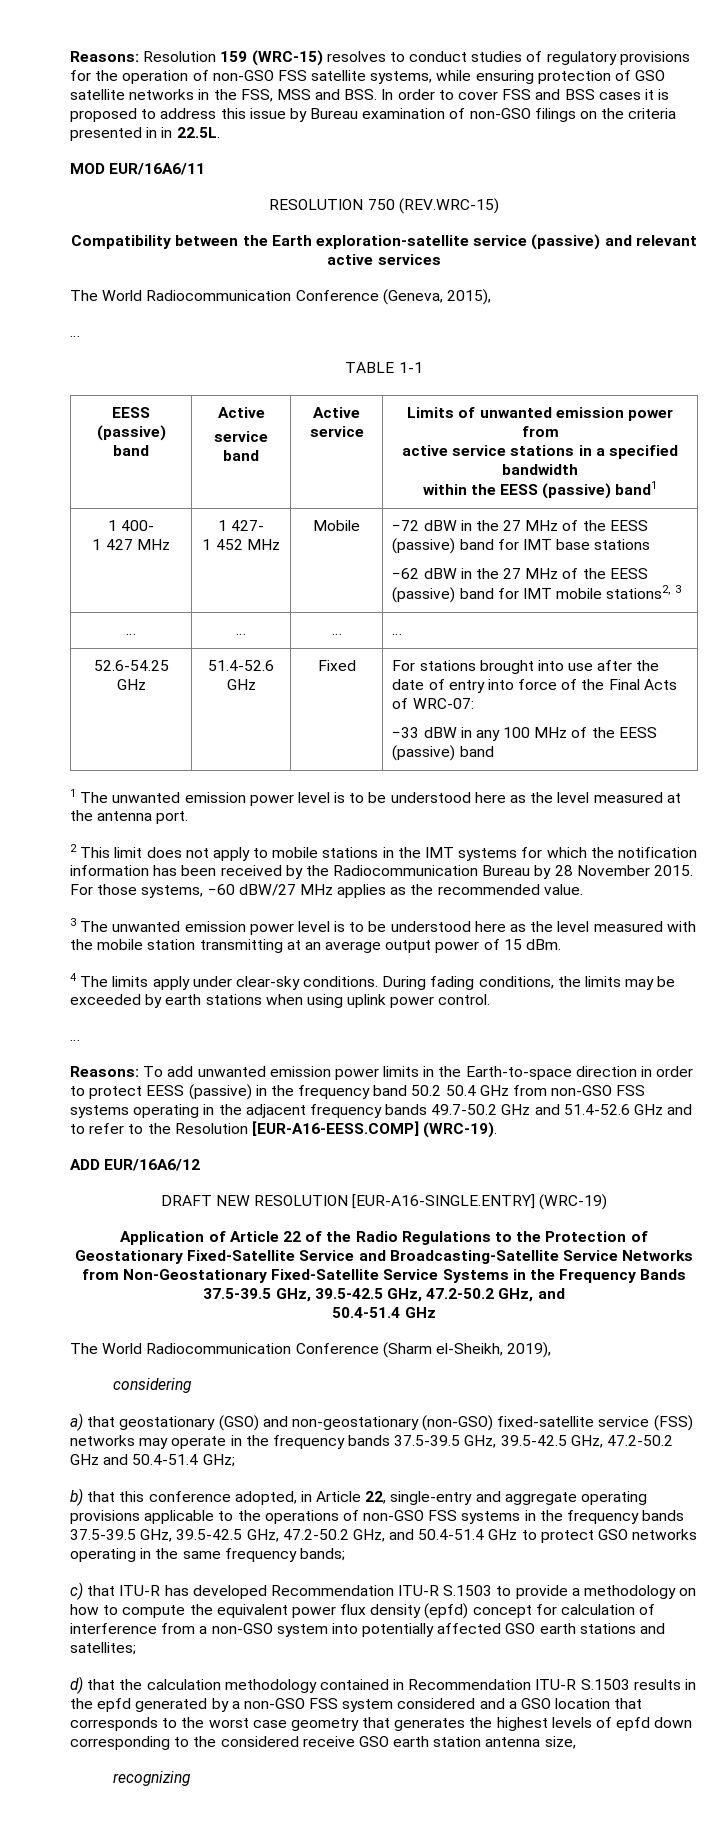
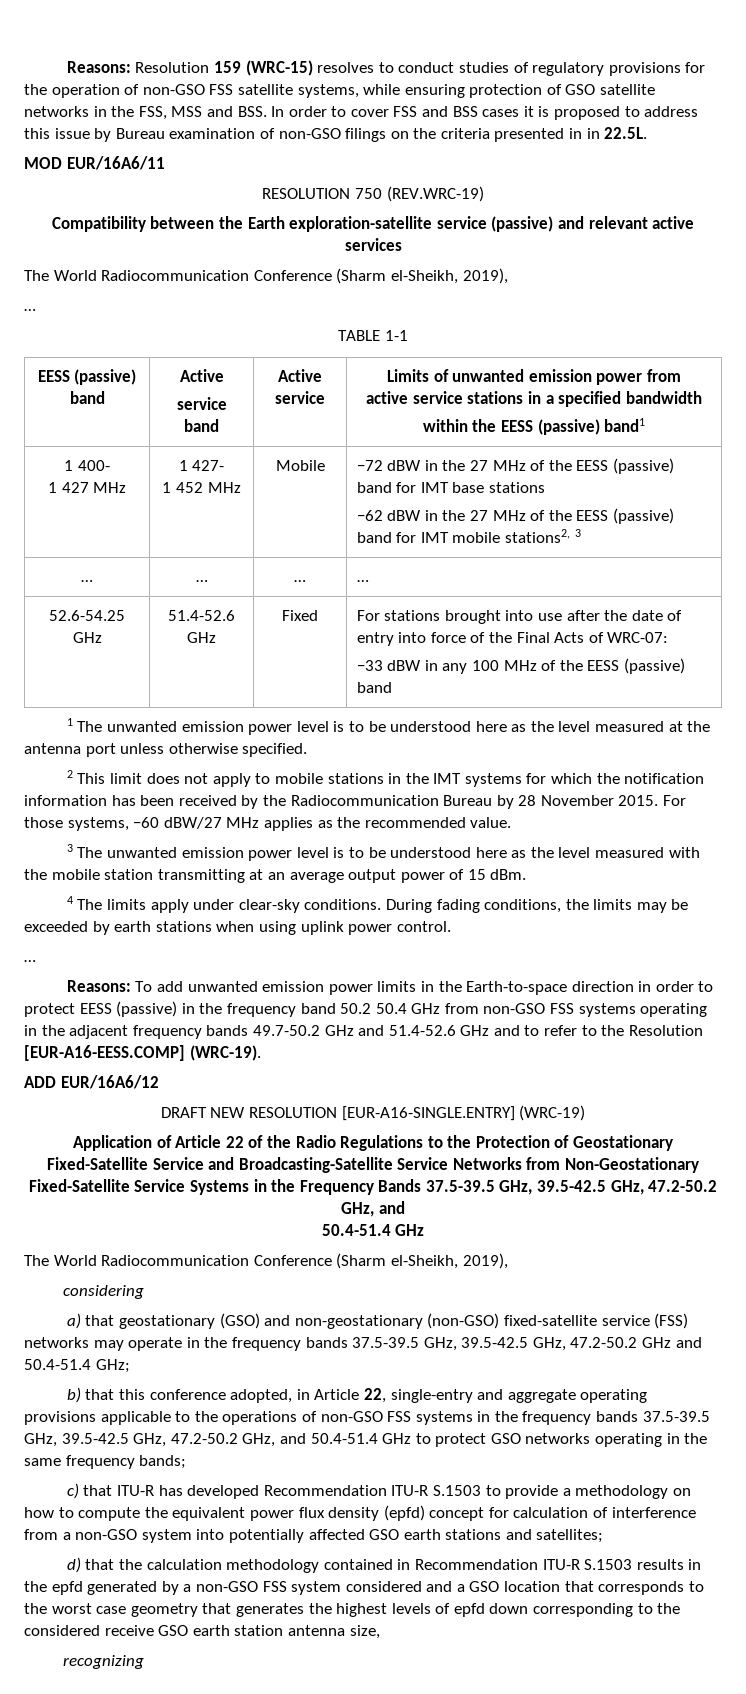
- RESOLUTION 750 (REV.WRC-15)
+ RESOLUTION 750 (REV.WRC-19)
  Compatibility between the Earth exploration-satellite service (passive) and relevant active services
- The World Radiocommunication Conference (Geneva, 2015),
+ The World Radiocommunication Conference (Sharm el-Sheikh, 2019),
- 1 The unwanted emission power level is to be understood here as the level measured at the antenna port.
+ 1 The unwanted emission power level is to be understood here as the level measured at the antenna port unless otherwise specified.

